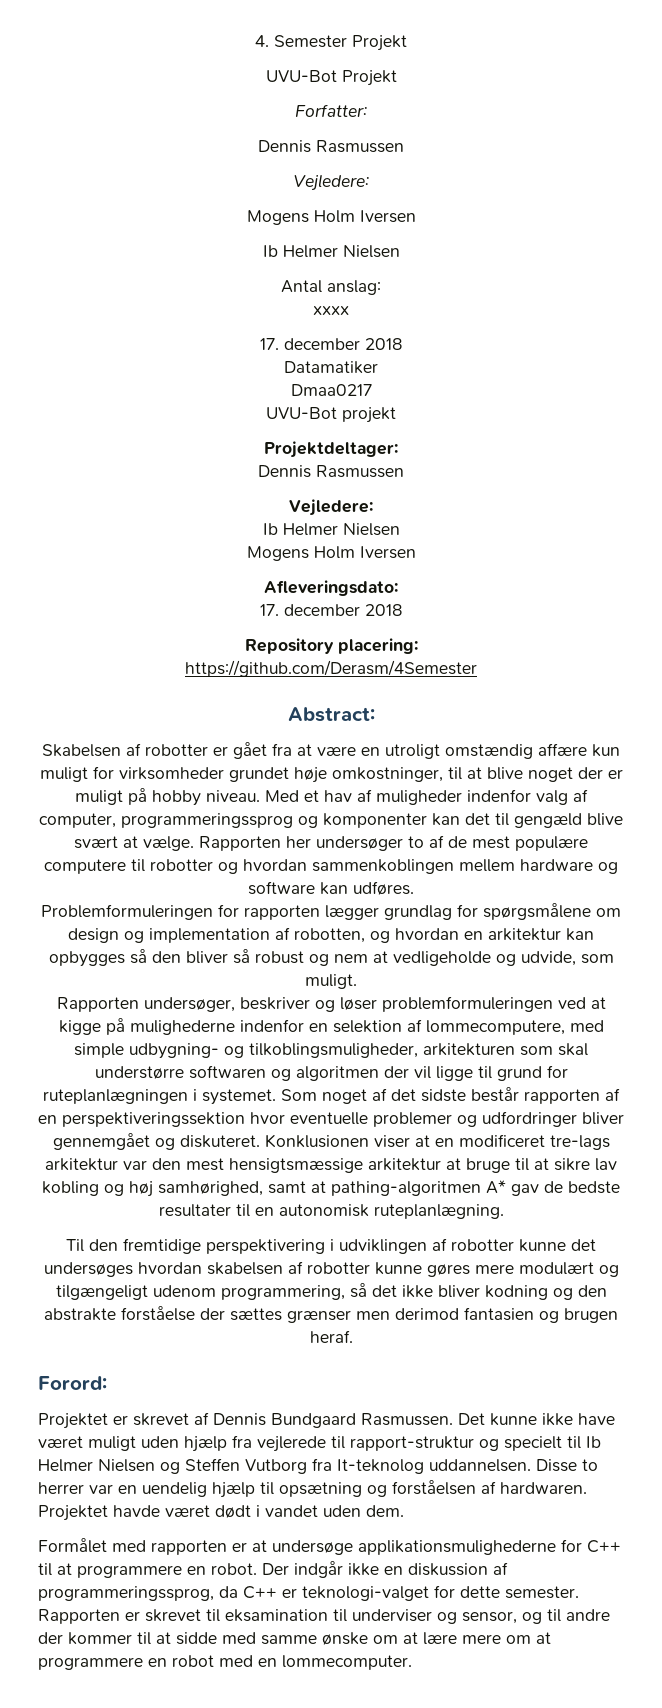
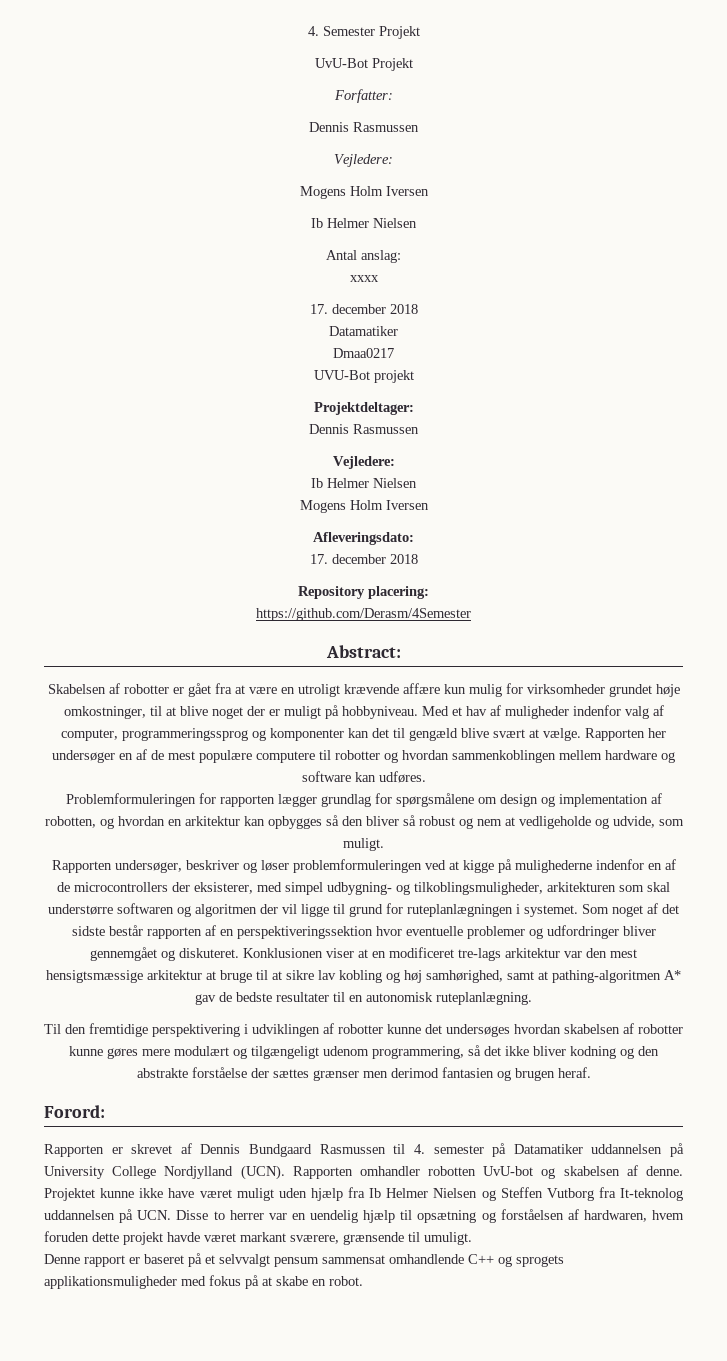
- UVU-Bot Projekt
+ UvU-Bot Projekt
- Skabelsen af robotter er gået fra at være en utroligt omstændig affære kun muligt for virksomheder grundet høje omkostninger, til at blive noget der er muligt på hobby niveau.
+ Skabelsen af robotter er gået fra at være en utroligt krævende affære kun mulig for virksomheder grundet høje omkostninger, til at blive noget der er muligt på hobbyniveau.
- Rapporten her undersøger to af de mest populære computere til robotter og hvordan sammenkoblingen mellem hardware og software kan udføres.
+ Rapporten her undersøger en af de mest populære computere til robotter og hvordan sammenkoblingen mellem hardware og software kan udføres.
- Rapporten undersøger, beskriver og løser problemformuleringen ved at kigge på mulighederne indenfor en selektion af lommecomputere, med simple udbygning- og tilkoblingsmuligheder, arkitekturen som skal understørre softwaren og algoritmen der vil ligge til grund for ruteplanlægningen i systemet.
+ Rapporten undersøger, beskriver og løser problemformuleringen ved at kigge på mulighederne indenfor en af de microcontrollers der eksisterer, med simpel udbygning- og tilkoblingsmuligheder, arkitekturen som skal understørre softwaren og algoritmen der vil ligge til grund for ruteplanlægningen i systemet.
- Projektet er skrevet af Dennis Bundgaard Rasmussen. Det kunne ikke have været muligt uden hjælp fra vejlerede til rapport-struktur og specielt til Ib Helmer Nielsen og Steffen Vutborg fra It-teknolog uddannelsen. Disse to herrer var en uendelig hjælp til opsætning og forståelsen af hardwaren. Projektet havde været dødt i vandet uden dem.
- Formålet med rapporten er at undersøge applikationsmulighederne for C++ til at programmere en robot. Der indgår ikke en diskussion af programmeringssprog, da C++ er teknologi-valget for dette semester. Rapporten er skrevet til eksamination til underviser og sensor, og til andre der kommer til at sidde med samme ønske om at lære mere om at programmere en robot med en lommecomputer.
+ Rapporten er skrevet af Dennis Bundgaard Rasmussen til 4. semester på Datamatiker uddannelsen på University College Nordjylland (UCN). Rapporten omhandler robotten UvU-bot og skabelsen af denne. Projektet kunne ikke have været muligt uden hjælp fra Ib Helmer Nielsen og Steffen Vutborg fra It-teknolog uddannelsen på UCN. Disse to herrer var en uendelig hjælp til opsætning og forståelsen af hardwaren, hvem foruden dette projekt havde været markant sværere, grænsende til umuligt.
+ Denne rapport er baseret på et selvvalgt pensum sammensat omhandlende C++ og sprogets applikationsmuligheder med fokus på at skabe en robot.

